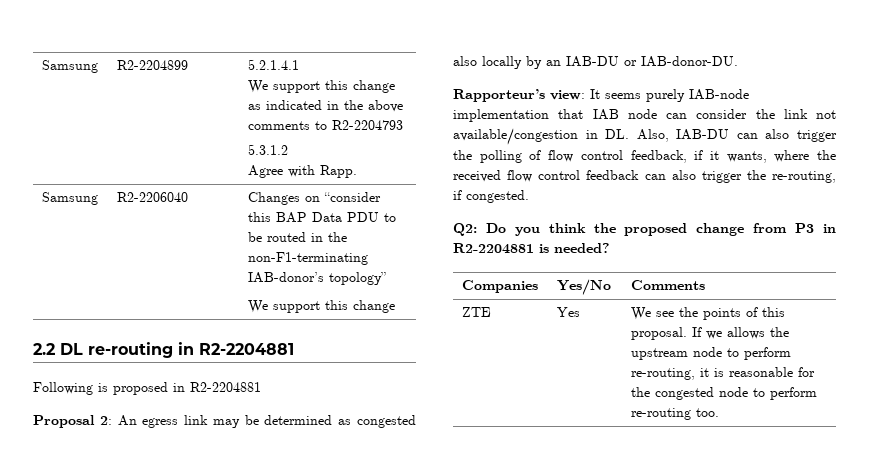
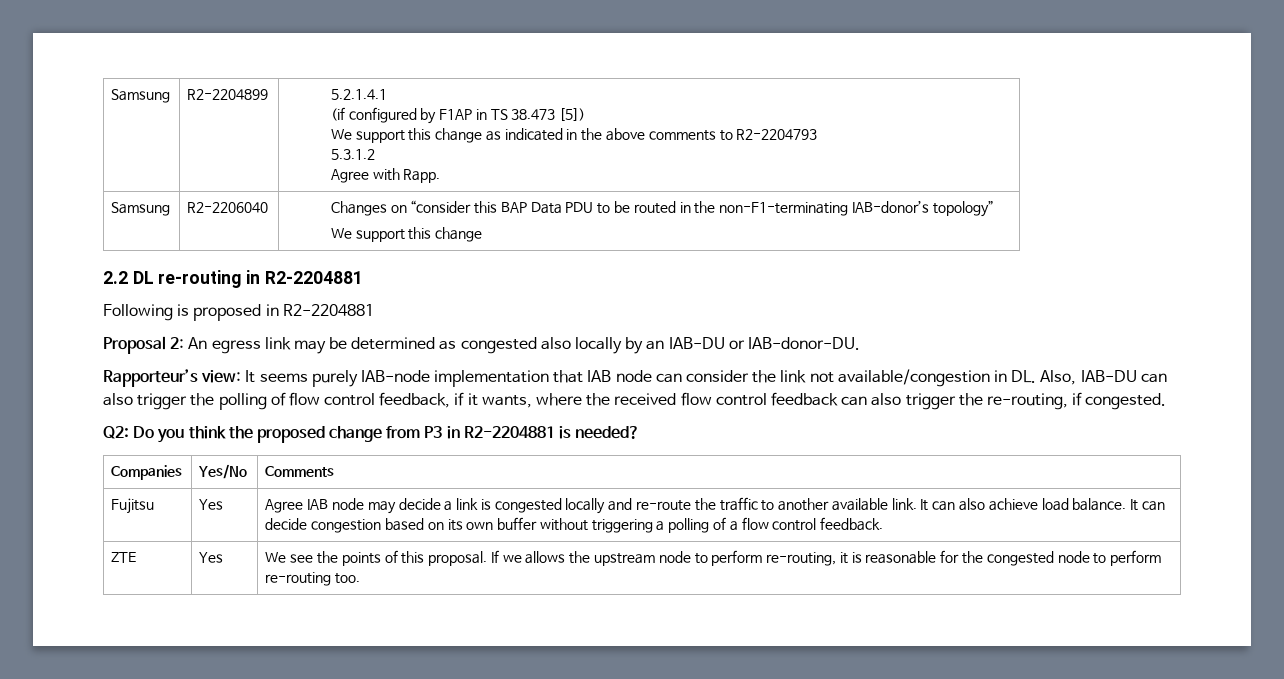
  Samsung | R2-2204899 | 5.2.1.4.1
+ (if configured by F1AP in TS 38.473 [5])
+ Fujitsu | Yes | Agree IAB node may decide a link is congested locally and re-route the traffic to another available link. It can also achieve load balance. It can decide congestion based on its own buffer without triggering a polling of a flow control feedback.

